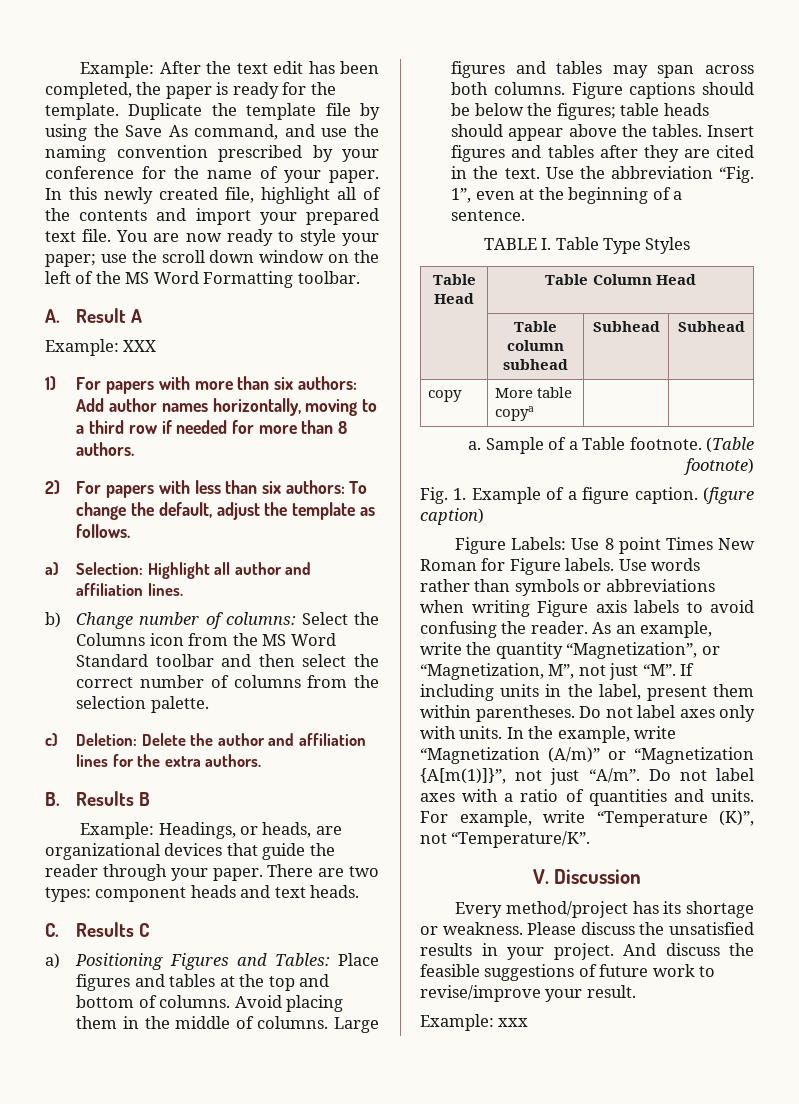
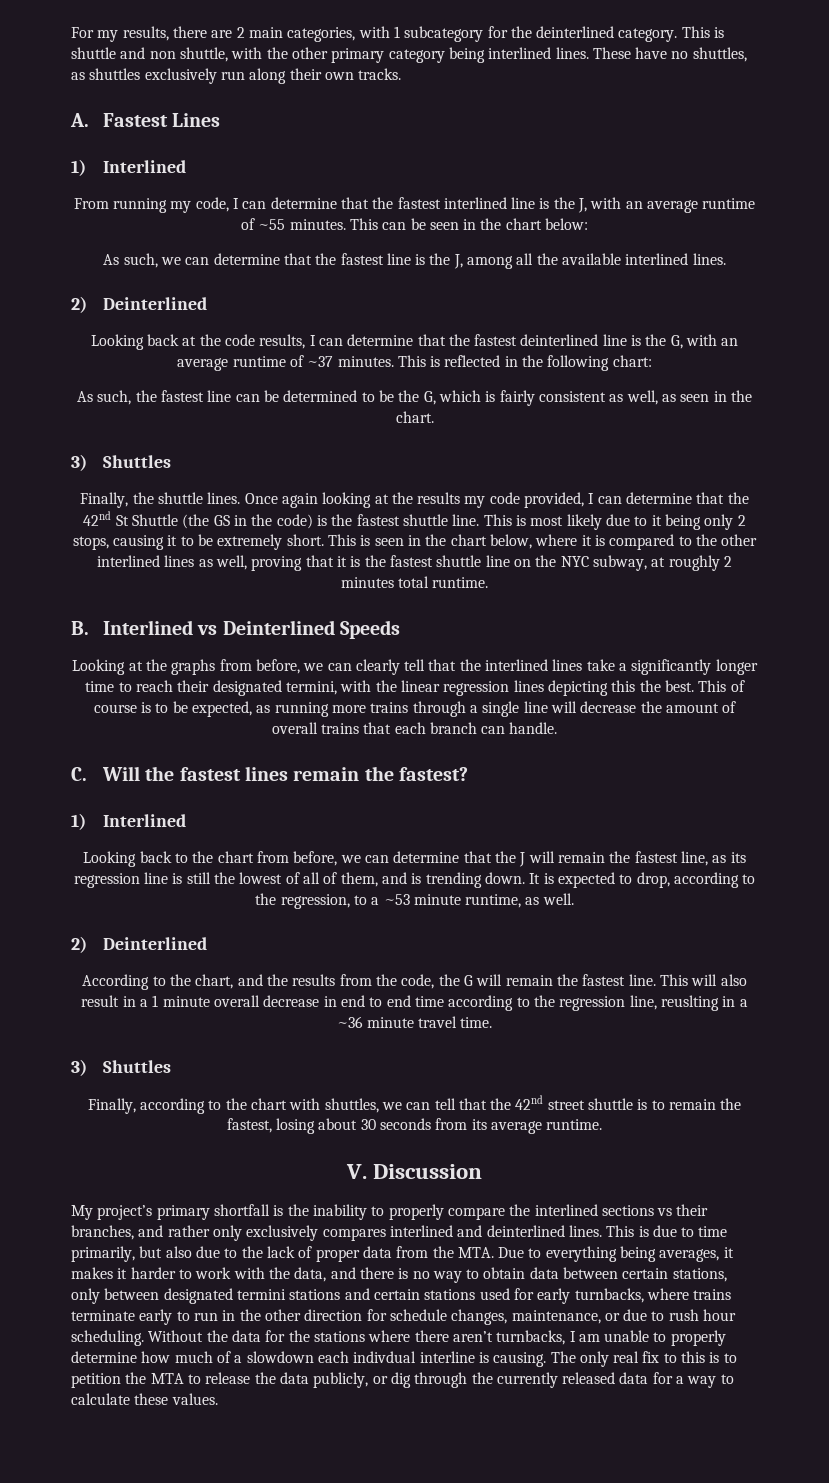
- Example: After the text edit has been completed, the paper is ready for the template. Duplicate the template file by using the Save As command, and use the naming convention prescribed by your conference for the name of your paper. In this newly created file, highlight all of the contents and import your prepared text file. You are now ready to style your paper; use the scroll down window on the left of the MS Word Formatting toolbar.
- A. Result A
- Example: XXX
- 1) For papers with more than six authors: Add author names horizontally, moving to a third row if needed for more than 8 authors.
- 2) For papers with less than six authors: To change the default, adjust the template as follows.
- a) Selection: Highlight all author and affiliation lines.
- b) Change number of columns: Select the Columns icon from the MS Word Standard toolbar and then select the correct number of columns from the selection palette.
- c) Deletion: Delete the author and affiliation lines for the extra authors.
- B. Results B
- Example: Headings, or heads, are organizational devices that guide the reader through your paper. There are two types: component heads and text heads.
- C. Results C
- a) Positioning Figures and Tables: Place figures and tables at the top and bottom of columns. Avoid placing them in the middle of columns. Large figures and tables may span across both columns. Figure captions should be below the figures; table heads should appear above the tables. Insert figures and tables after they are cited in the text. Use the abbreviation “Fig. 1”, even at the beginning of a sentence.
- TABLE I. Table Type Styles
- Table Head | Table Column Head
- | Table column subhead | Subhead | Subhead
- copy | More table copya | |
- a. Sample of a Table footnote. (Table footnote)
- Fig. 1. Example of a figure caption. (figure caption)
- Figure Labels: Use 8 point Times New Roman for Figure labels. Use words rather than symbols or abbreviations when writing Figure axis labels to avoid confusing the reader. As an example, write the quantity “Magnetization”, or “Magnetization, M”, not just “M”. If including units in the label, present them within parentheses. Do not label axes only with units. In the example, write “Magnetization (A/m)” or “Magnetization {A[m(1)]}”, not just “A/m”. Do not label axes with a ratio of quantities and units. For example, write “Temperature (K)”, not “Temperature/K”.
+ For my results, there are 2 main categories, with 1 subcategory for the deinterlined category. This is shuttle and non shuttle, with the other primary category being interlined lines. These have no shuttles, as shuttles exclusively run along their own tracks.
+ A. Fastest Lines
+ 1) Interlined
+ From running my code, I can determine that the fastest interlined line is the J, with an average runtime of ~55 minutes. This can be seen in the chart below:
+ As such, we can determine that the fastest line is the J, among all the available interlined lines.
+ 2) Deinterlined
+ Looking back at the code results, I can determine that the fastest deinterlined line is the G, with an average runtime of ~37 minutes. This is reflected in the following chart:
+ As such, the fastest line can be determined to be the G, which is fairly consistent as well, as seen in the chart.
+ 3) Shuttles
+ Finally, the shuttle lines. Once again looking at the results my code provided, I can determine that the 42nd St Shuttle (the GS in the code) is the fastest shuttle line. This is most likely due to it being only 2 stops, causing it to be extremely short. This is seen in the chart below, where it is compared to the other interlined lines as well, proving that it is the fastest shuttle line on the NYC subway, at roughly 2 minutes total runtime.
+ B. Interlined vs Deinterlined Speeds
+ Looking at the graphs from before, we can clearly tell that the interlined lines take a significantly longer time to reach their designated termini, with the linear regression lines depicting this the best. This of course is to be expected, as running more trains through a single line will decrease the amount of overall trains that each branch can handle.
+ C. Will the fastest lines remain the fastest?
+ 1) Interlined
+ Looking back to the chart from before, we can determine that the J will remain the fastest line, as its regression line is still the lowest of all of them, and is trending down. It is expected to drop, according to the regression, to a ~53 minute runtime, as well.
+ 2) Deinterlined
+ According to the chart, and the results from the code, the G will remain the fastest line. This will also result in a 1 minute overall decrease in end to end time according to the regression line, reuslting in a ~36 minute travel time.
+ 3) Shuttles
+ Finally, according to the chart with shuttles, we can tell that the 42nd street shuttle is to remain the fastest, losing about 30 seconds from its average runtime.
  V. Discussion
- Every method/project has its shortage or weakness. Please discuss the unsatisfied results in your project. And discuss the feasible suggestions of future work to revise/improve your result.
- Example: xxx
+ My project’s primary shortfall is the inability to properly compare the interlined sections vs their branches, and rather only exclusively compares interlined and deinterlined lines. This is due to time primarily, but also due to the lack of proper data from the MTA. Due to everything being averages, it makes it harder to work with the data, and there is no way to obtain data between certain stations, only between designated termini stations and certain stations used for early turnbacks, where trains terminate early to run in the other direction for schedule changes, maintenance, or due to rush hour scheduling. Without the data for the stations where there aren’t turnbacks, I am unable to properly determine how much of a slowdown each indivdual interline is causing. The only real fix to this is to petition the MTA to release the data publicly, or dig through the currently released data for a way to calculate these values.

